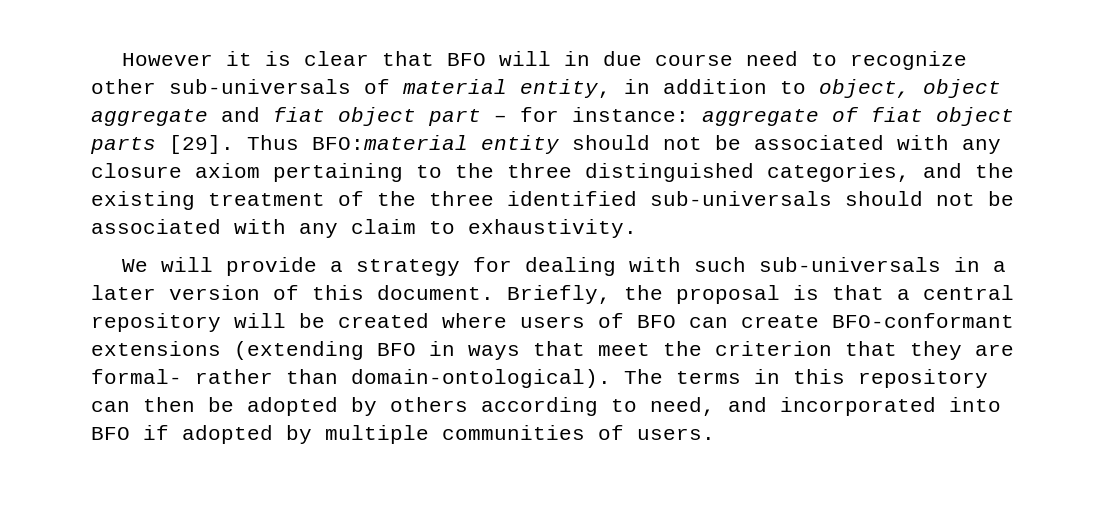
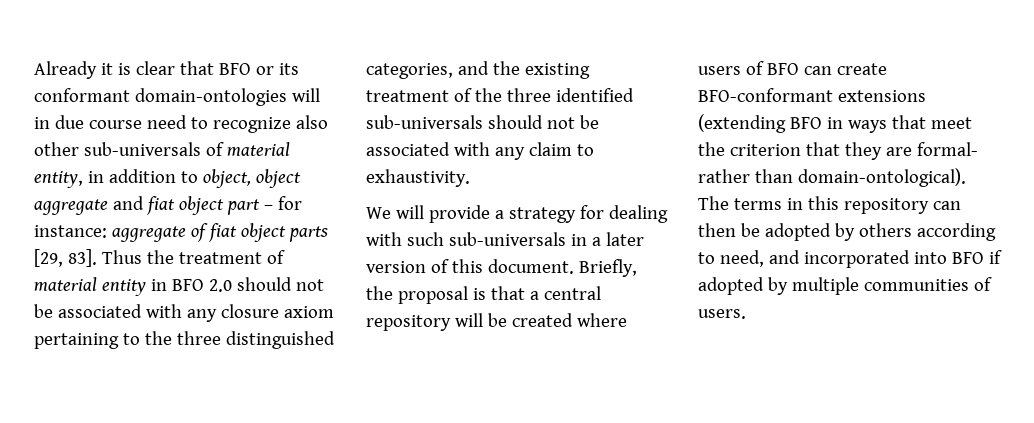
- However it is clear that BFO will in due course need to recognize other sub-universals of material entity, in addition to object, object aggregate and fiat object part – for instance:
+ Already it is clear that BFO or its conformant domain-ontologies will in due course need to recognize also other sub-universals of material entity, in addition to object, object aggregate and fiat object part – for instance:
- aggregate of fiat object parts [29]. Thus BFO:material entity should not be associated with any closure axiom pertaining to the three distinguished categories, and the existing treatment of the three identified sub-universals should not be associated with any claim to exhaustivity.
+ aggregate of fiat object parts [29, 83]. Thus the treatment of material entity in BFO 2.0 should not be associated with any closure axiom pertaining to the three distinguished categories, and the existing treatment of the three identified sub-universals should not be associated with any claim to exhaustivity.

